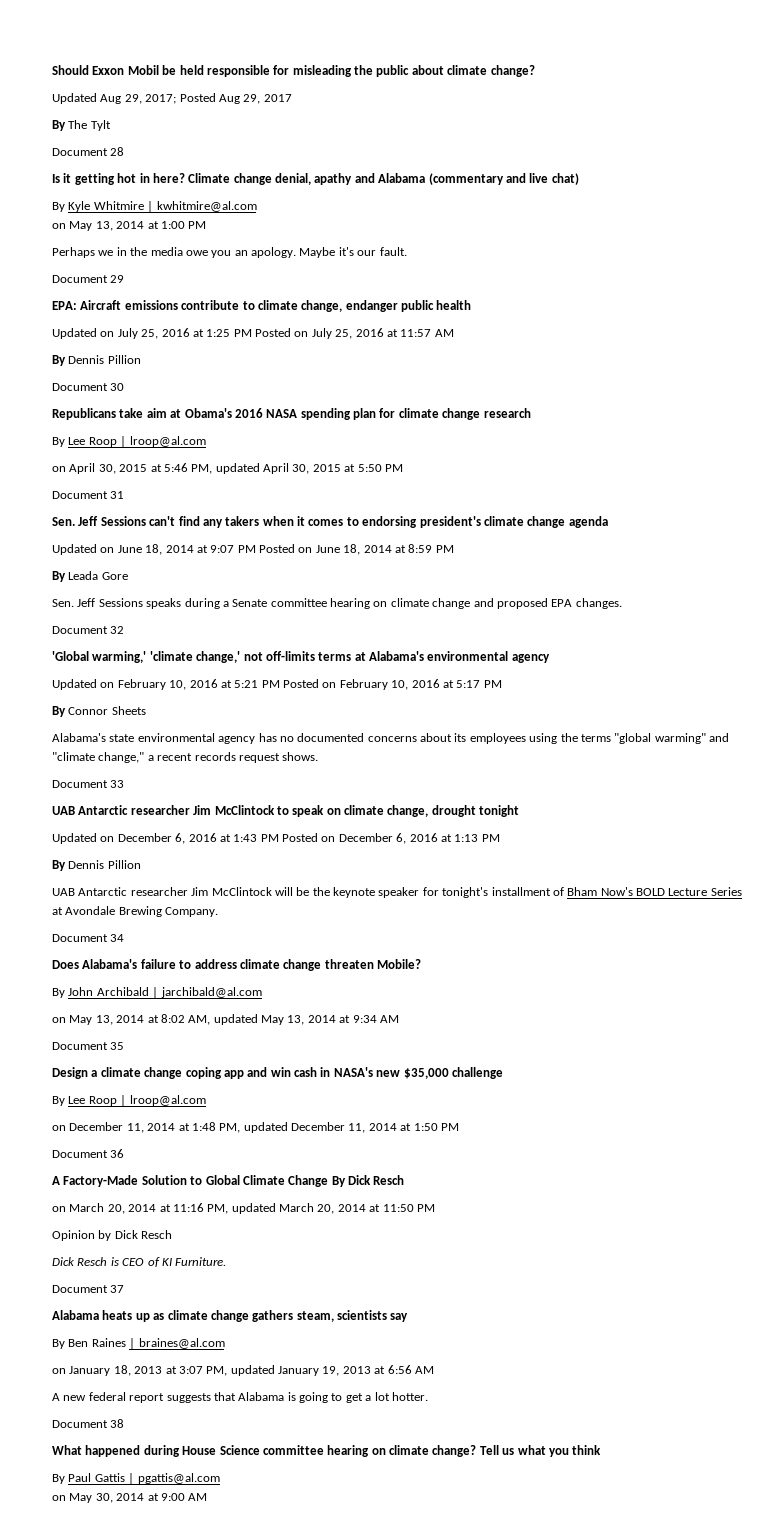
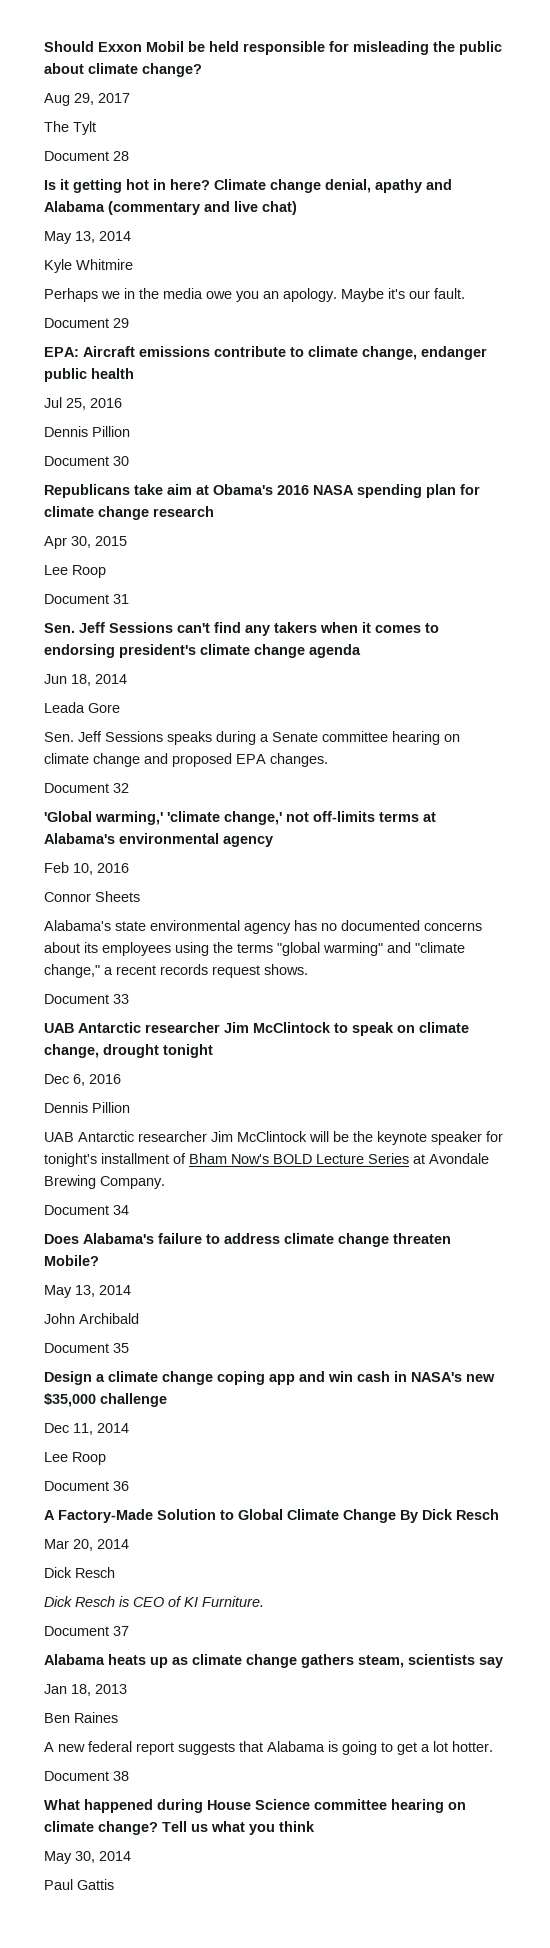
- Updated Aug 29, 2017; Posted Aug 29, 2017
+ Aug 29, 2017
- By The Tylt
+ The Tylt
  Climate change denial, apathy and Alabama (commentary and live chat)
- By Kyle Whitmire | kwhitmire@al.com
- on May 13, 2014 at 1:00 PM
+ May 13, 2014
+ Kyle Whitmire
- Updated on July 25, 2016 at 1:25 PM Posted on July 25, 2016 at 11:57 AM
- By Dennis Pillion
+ Jul 25, 2016
+ Dennis Pillion
  Republicans take aim at Obama's 2016 NASA spending plan for climate change research
- By Lee Roop | lroop@al.com
- on April 30, 2015 at 5:46 PM, updated April 30, 2015 at 5:50 PM
+ Apr 30, 2015
+ Lee Roop
- Updated on June 18, 2014 at 9:07 PM Posted on June 18, 2014 at 8:59 PM
- By Leada Gore
+ Jun 18, 2014
+ Leada Gore
- Updated on February 10, 2016 at 5:21 PM Posted on February 10, 2016 at 5:17 PM
- By Connor Sheets
+ Feb 10, 2016
+ Connor Sheets
- Updated on December 6, 2016 at 1:43 PM Posted on December 6, 2016 at 1:13 PM
- By Dennis Pillion
+ Dec 6, 2016
+ Dennis Pillion
  Does Alabama's failure to address climate change threaten Mobile?
- By John Archibald | jarchibald@al.com
- on May 13, 2014 at 8:02 AM, updated May 13, 2014 at 9:34 AM
+ May 13, 2014
+ John Archibald
  Design a climate change coping app and win cash in NASA's new $35,000 challenge
- By Lee Roop | lroop@al.com
- on December 11, 2014 at 1:48 PM, updated December 11, 2014 at 1:50 PM
+ Dec 11, 2014
+ Lee Roop
- on March 20, 2014 at 11:16 PM, updated March 20, 2014 at 11:50 PM
- Opinion by Dick Resch
+ Mar 20, 2014
+ Dick Resch
- By Ben Raines | braines@al.com
- on January 18, 2013 at 3:07 PM, updated January 19, 2013 at 6:56 AM
+ Jan 18, 2013
+ Ben Raines
- By Paul Gattis | pgattis@al.com
- on May 30, 2014 at 9:00 AM
+ May 30, 2014
+ Paul Gattis

